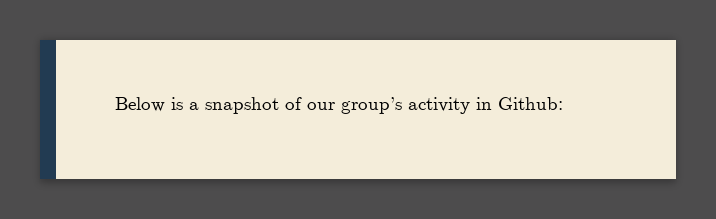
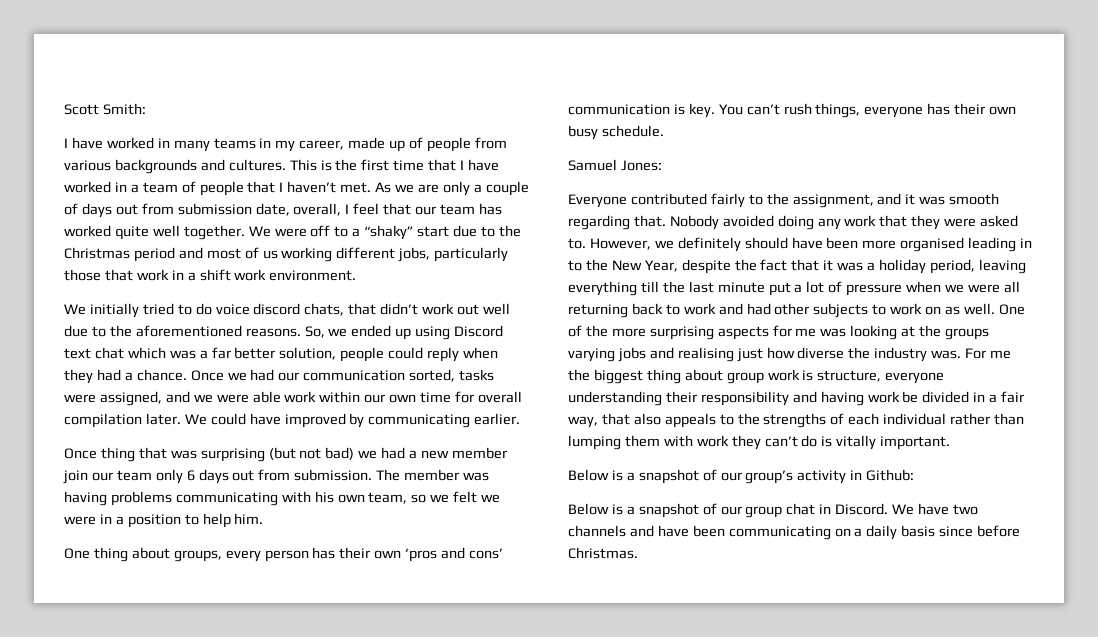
+ Scott Smith:
+ I have worked in many teams in my career, made up of people from various backgrounds and cultures. This is the first time that I have worked in a team of people that I haven’t met. As we are only a couple of days out from submission date, overall, I feel that our team has worked quite well together. We were off to a “shaky” start due to the Christmas period and most of us working different jobs, particularly those that work in a shift work environment.
+ We initially tried to do voice discord chats, that didn’t work out well due to the aforementioned reasons. So, we ended up using Discord text chat which was a far better solution, people could reply when they had a chance. Once we had our communication sorted, tasks were assigned, and we were able work within our own time for overall compilation later. We could have improved by communicating earlier.
+ Once thing that was surprising (but not bad) we had a new member join our team only 6 days out from submission. The member was having problems communicating with his own team, so we felt we were in a position to help him.
+ One thing about groups, every person has their own ‘pros and cons’ communication is key. You can’t rush things, everyone has their own busy schedule.
+ Samuel Jones:
+ Everyone contributed fairly to the assignment, and it was smooth regarding that. Nobody avoided doing any work that they were asked to. However, we definitely should have been more organised leading in to the New Year, despite the fact that it was a holiday period, leaving everything till the last minute put a lot of pressure when we were all returning back to work and had other subjects to work on as well. One of the more surprising aspects for me was looking at the groups varying jobs and realising just how diverse the industry was. For me the biggest thing about group work is structure, everyone understanding their responsibility and having work be divided in a fair way, that also appeals to the strengths of each individual rather than lumping them with work they can’t do is vitally important.
+ Below is a snapshot of our group chat in Discord. We have two channels and have been communicating on a daily basis since before Christmas.

